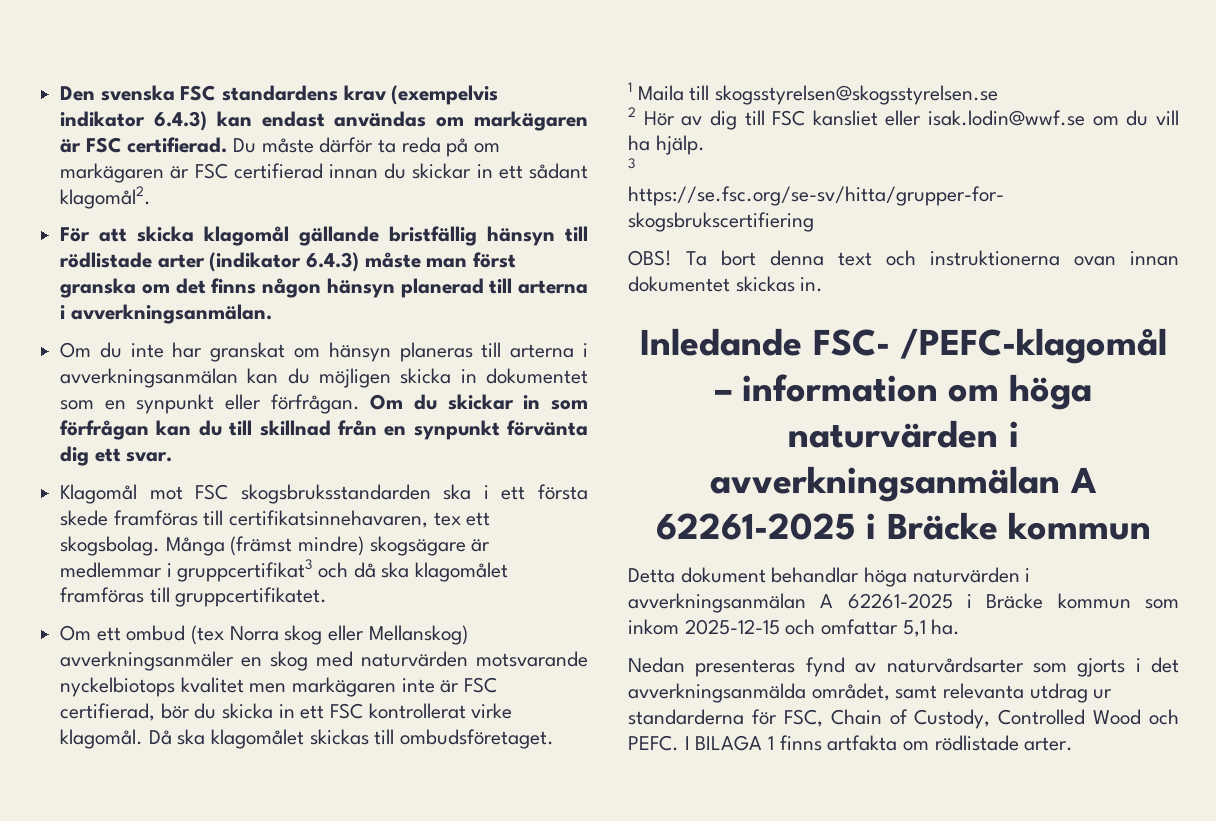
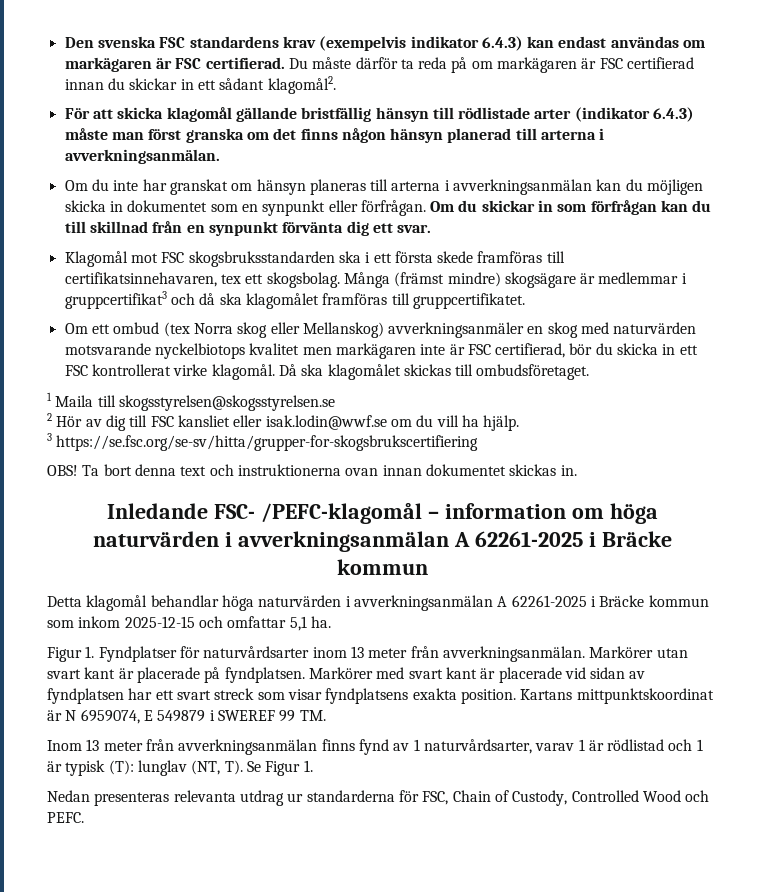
- Detta dokument behandlar höga naturvärden i avverkningsanmälan A 62261-2025 i Bräcke kommun som inkom 2025-12-15 och omfattar 5,1 ha.
+ Detta klagomål behandlar höga naturvärden i avverkningsanmälan A 62261-2025 i Bräcke kommun som inkom 2025-12-15 och omfattar 5,1 ha.
- Nedan presenteras fynd av naturvårdsarter som gjorts i det avverkningsanmälda området, samt relevanta utdrag ur standarderna för FSC, Chain of Custody, Controlled Wood och PEFC. I BILAGA 1 finns artfakta om rödlistade arter.
+ Figur 1. Fyndplatser för naturvårdsarter inom 13 meter från avverkningsanmälan. Markörer utan svart kant är placerade på fyndplatsen. Markörer med svart kant är placerade vid sidan av fyndplatsen har ett svart streck som visar fyndplatsens exakta position. Kartans mittpunktskoordinat är N 6959074, E 549879 i SWEREF 99 TM.
+ Inom 13 meter från avverkningsanmälan finns fynd av 1 naturvårdsarter, varav 1 är rödlistad och 1 är typisk (T): lunglav (NT, T). Se Figur 1.
+ Nedan presenteras relevanta utdrag ur standarderna för FSC, Chain of Custody, Controlled Wood och PEFC.

